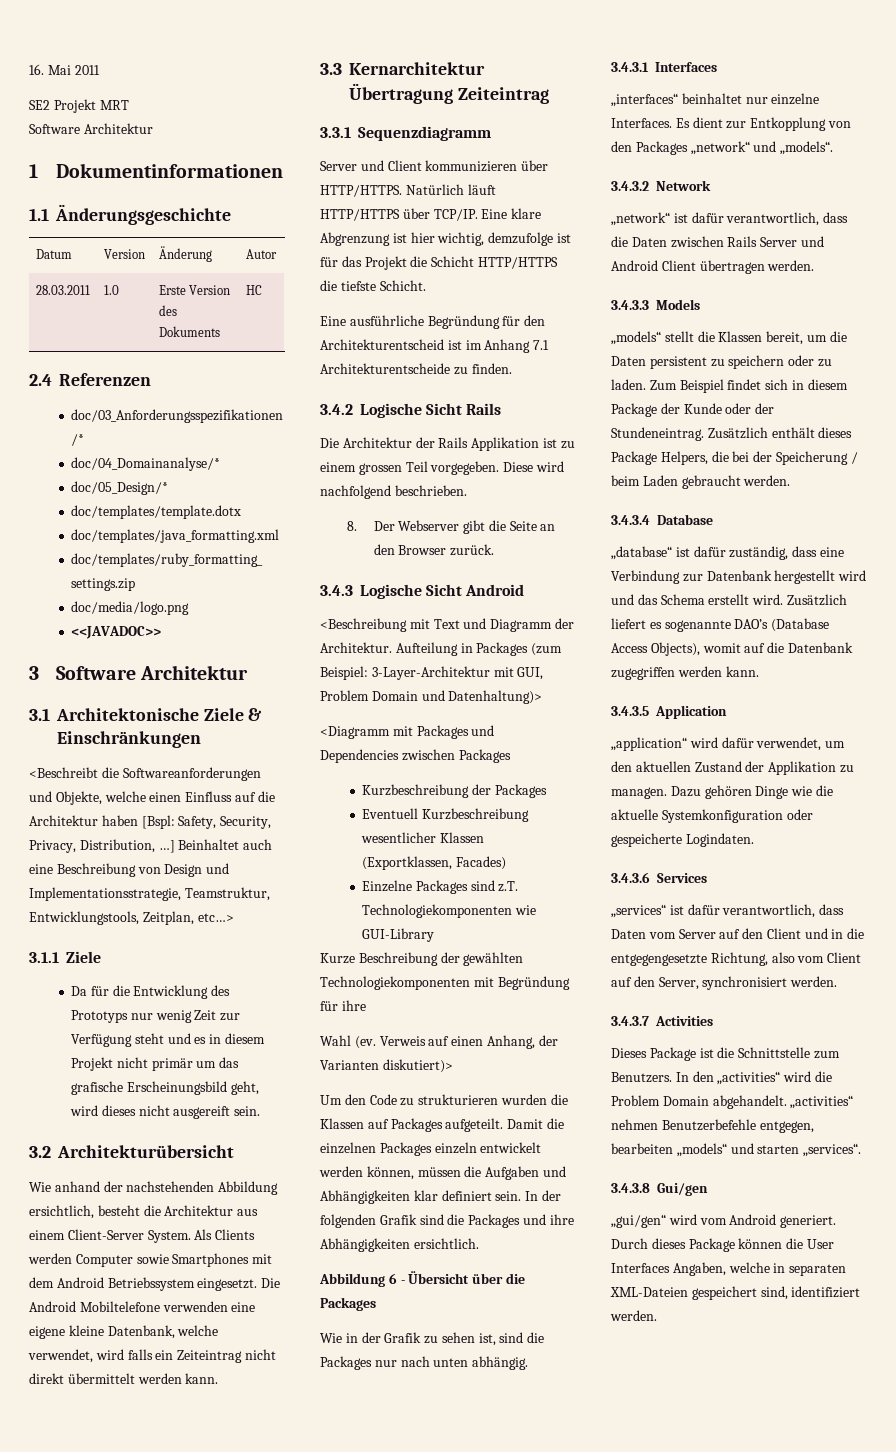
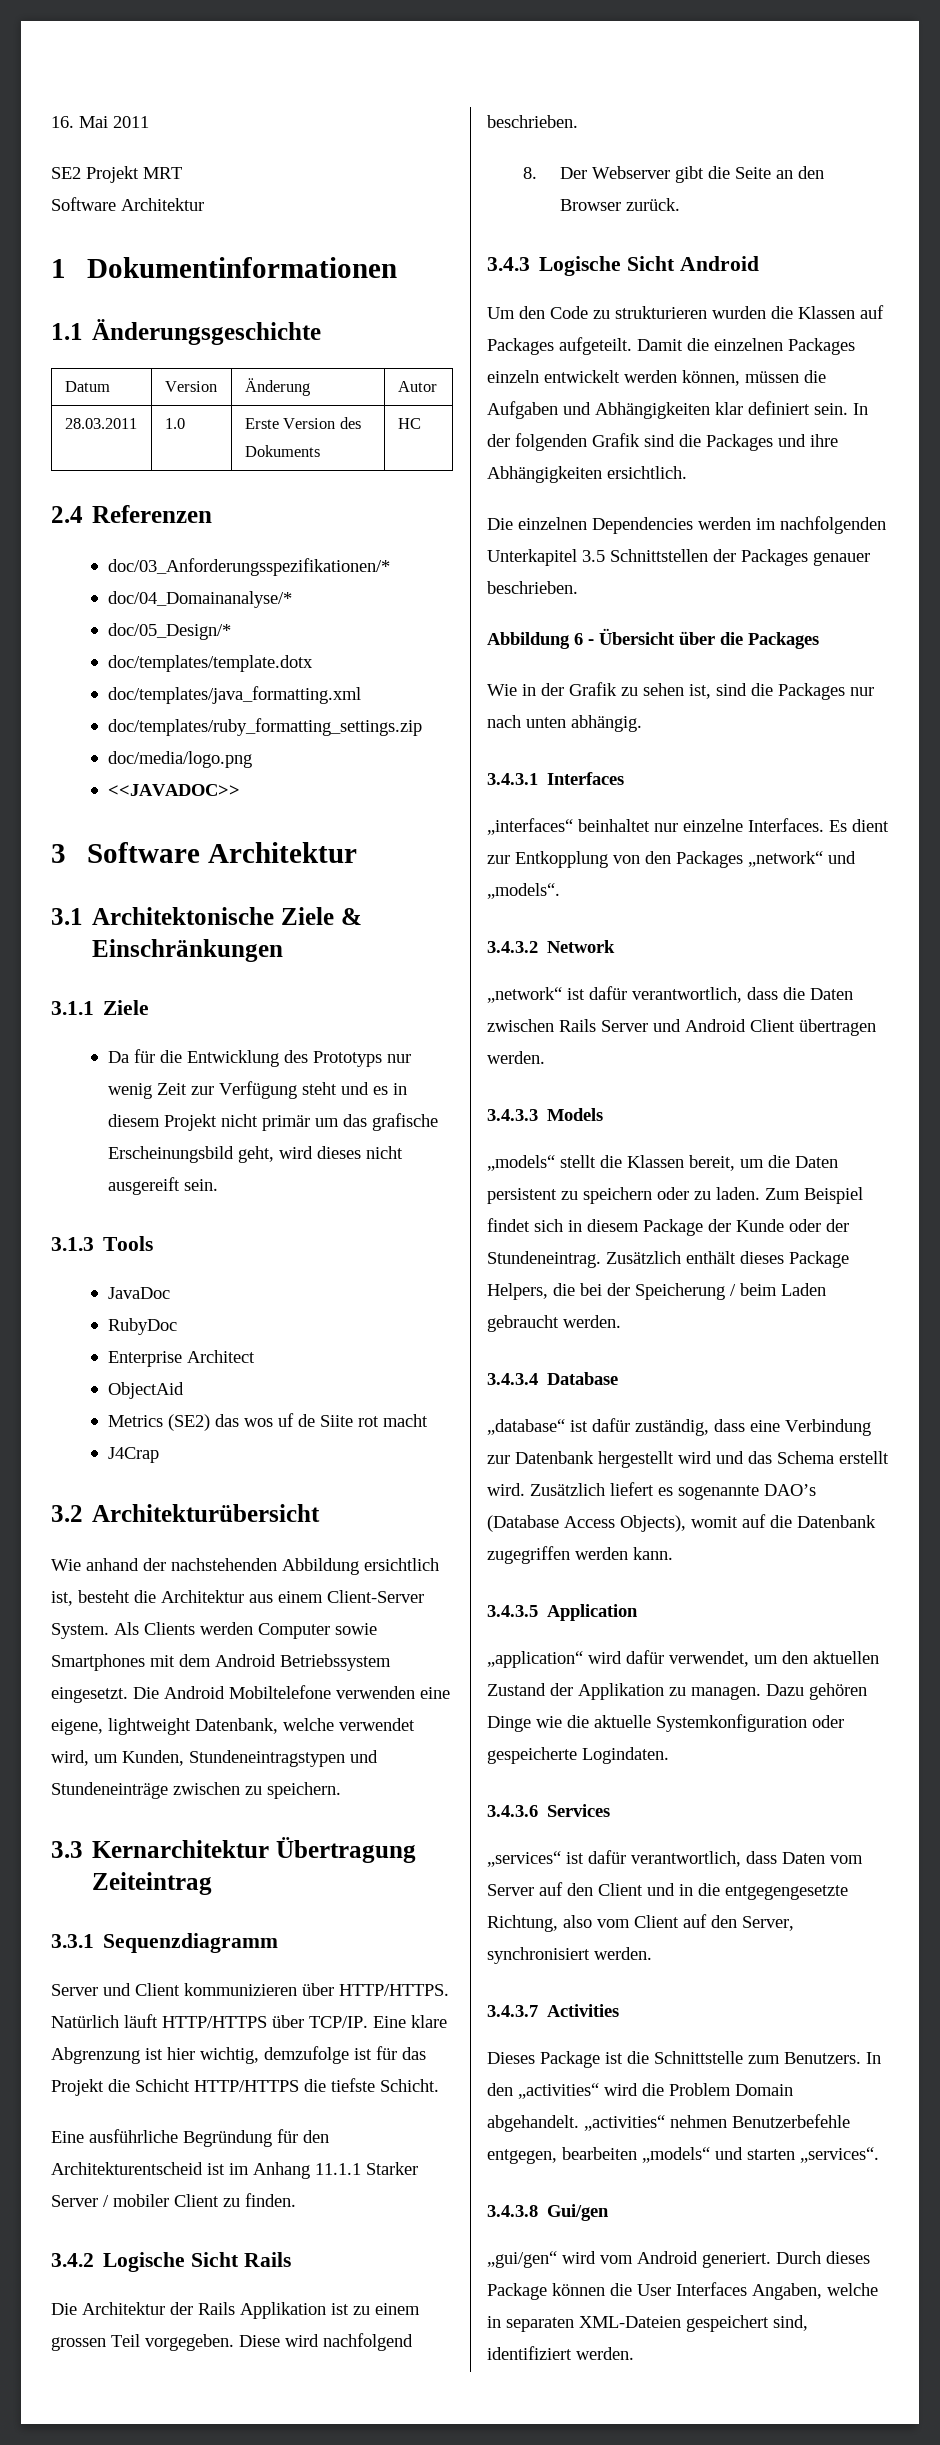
- <Beschreibt die Softwareanforderungen und Objekte, welche einen Einfluss auf die Architektur haben [Bspl: Safety, Security, Privacy, Distribution, …] Beinhaltet auch eine Beschreibung von Design und Implementationsstrategie, Teamstruktur, Entwicklungstools, Zeitplan, etc…>
+ 3.1.3 Tools
+ JavaDoc
+ RubyDoc
+ Enterprise Architect
+ ObjectAid
+ Metrics (SE2) das wos uf de Siite rot macht
+ J4Crap
- Wie anhand der nachstehenden Abbildung ersichtlich, besteht die Architektur aus einem Client-Server System.
+ Wie anhand der nachstehenden Abbildung ersichtlich ist, besteht die Architektur aus einem Client-Server System.
- Die Android Mobiltelefone verwenden eine eigene kleine Datenbank, welche verwendet, wird falls ein Zeiteintrag nicht direkt übermittelt werden kann.
+ Die Android Mobiltelefone verwenden eine eigene, lightweight Datenbank, welche verwendet wird, um Kunden, Stundeneintragstypen und Stundeneinträge zwischen zu speichern.
- Eine ausführliche Begründung für den Architekturentscheid ist im Anhang 7.1 Architekturentscheide zu finden.
+ Eine ausführliche Begründung für den Architekturentscheid ist im Anhang 11.1.1 Starker Server / mobiler Client zu finden.
- <Beschreibung mit Text und Diagramm der Architektur. Aufteilung in Packages (zum Beispiel: 3-Layer-Architektur mit GUI, Problem Domain und Datenhaltung)>
- <Diagramm mit Packages und Dependencies zwischen Packages
- Kurzbeschreibung der Packages
- Eventuell Kurzbeschreibung wesentlicher Klassen (Exportklassen, Facades)
- Einzelne Packages sind z.T. Technologiekomponenten wie GUI-Library
- Kurze Beschreibung der gewählten Technologiekomponenten mit Begründung für ihre
- Wahl (ev. Verweis auf einen Anhang, der Varianten diskutiert)>
+ Die einzelnen Dependencies werden im nachfolgenden Unterkapitel 3.5 Schnittstellen der Packages genauer beschrieben.

